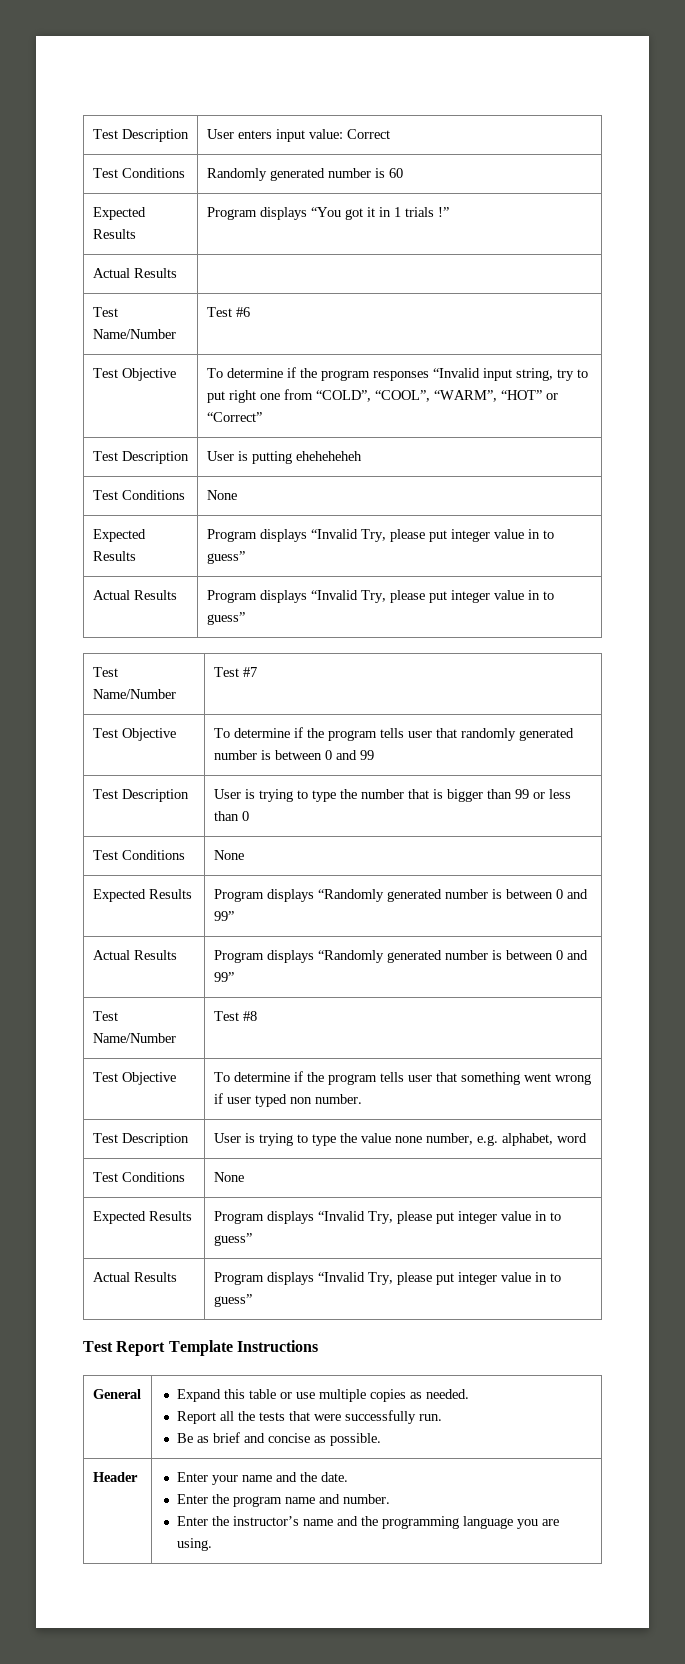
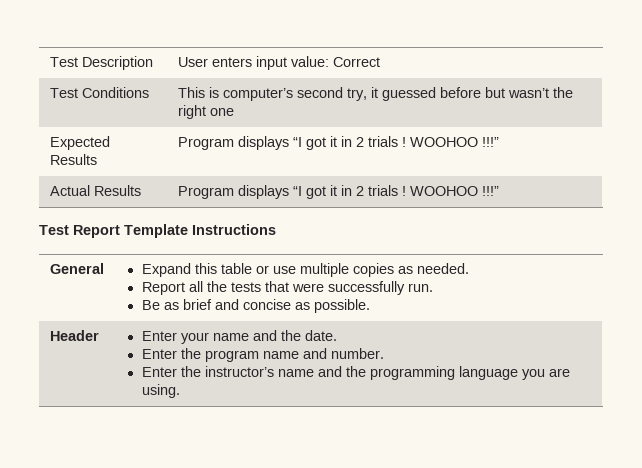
- Test Conditions | Randomly generated number is 60
- Expected Results | Program displays “You got it in 1 trials !”
- Actual Results |
- Test Name/Number | Test #6
- Test Objective | To determine if the program responses “Invalid input string, try to put right one from “COLD”, “COOL”, “WARM”, “HOT” or “Correct”
- Test Description | User is putting eheheheheh
- Test Conditions | None
- Expected Results | Program displays “Invalid Try, please put integer value in to guess”
- Actual Results | Program displays “Invalid Try, please put integer value in to guess”
- Test Name/Number | Test #7
- Test Objective | To determine if the program tells user that randomly generated number is between 0 and 99
- Test Description | User is trying to type the number that is bigger than 99 or less than 0
- Test Conditions | None
- Expected Results | Program displays “Randomly generated number is between 0 and 99”
- Actual Results | Program displays “Randomly generated number is between 0 and 99”
- Test Name/Number | Test #8
- Test Objective | To determine if the program tells user that something went wrong if user typed non number.
- Test Description | User is trying to type the value none number, e.g. alphabet, word
- Test Conditions | None
- Expected Results | Program displays “Invalid Try, please put integer value in to guess”
- Actual Results | Program displays “Invalid Try, please put integer value in to guess”
+ Test Conditions | This is computer’s second try, it guessed before but wasn’t the right one
+ Expected Results | Program displays “I got it in 2 trials ! WOOHOO !!!”
+ Actual Results | Program displays “I got it in 2 trials ! WOOHOO !!!”

